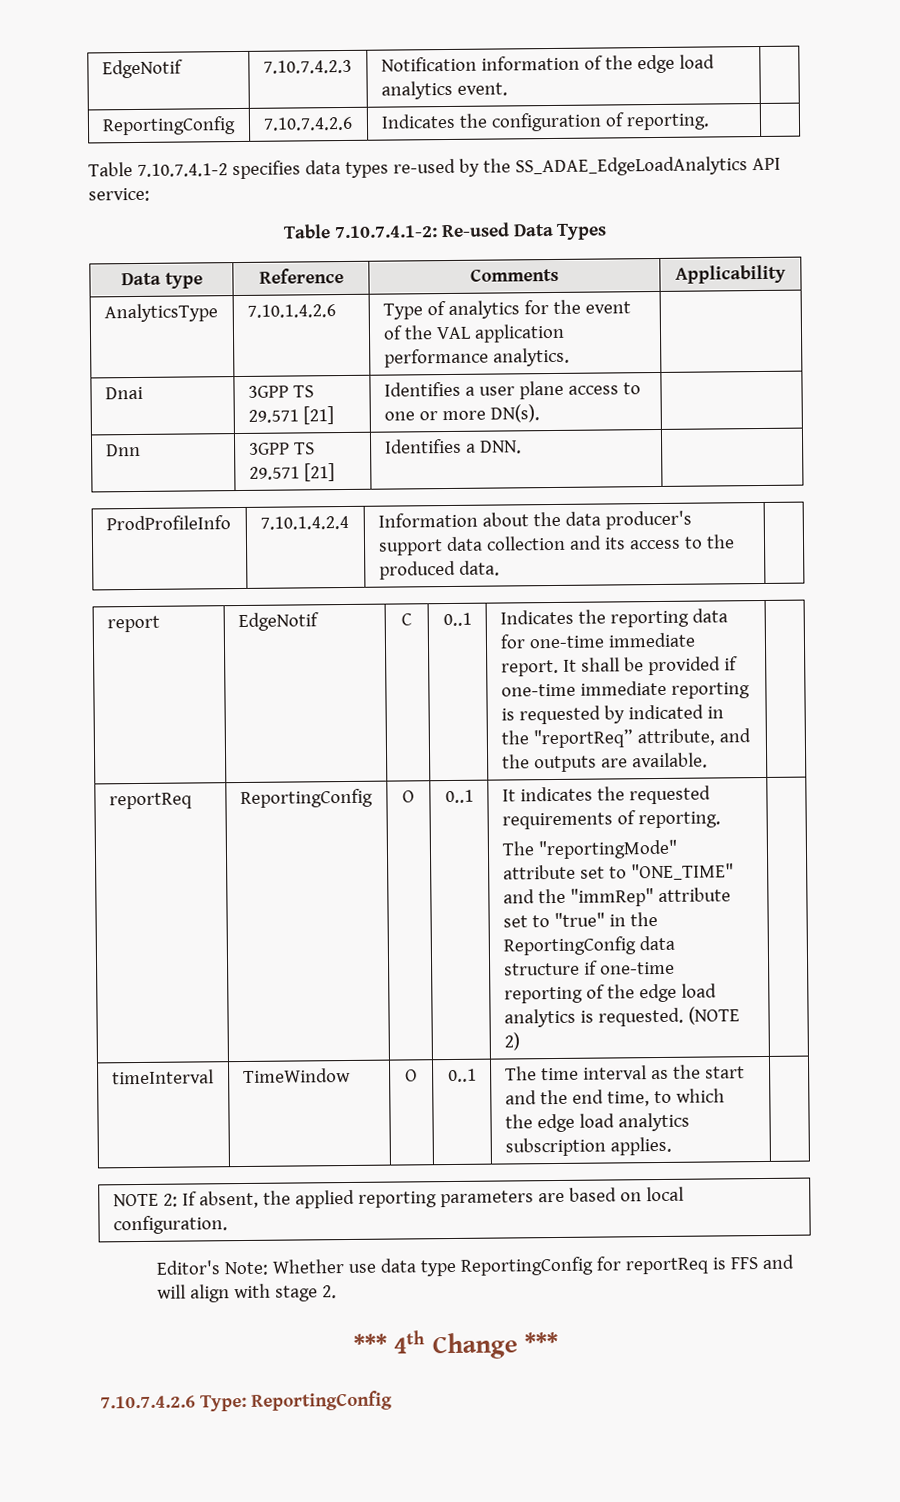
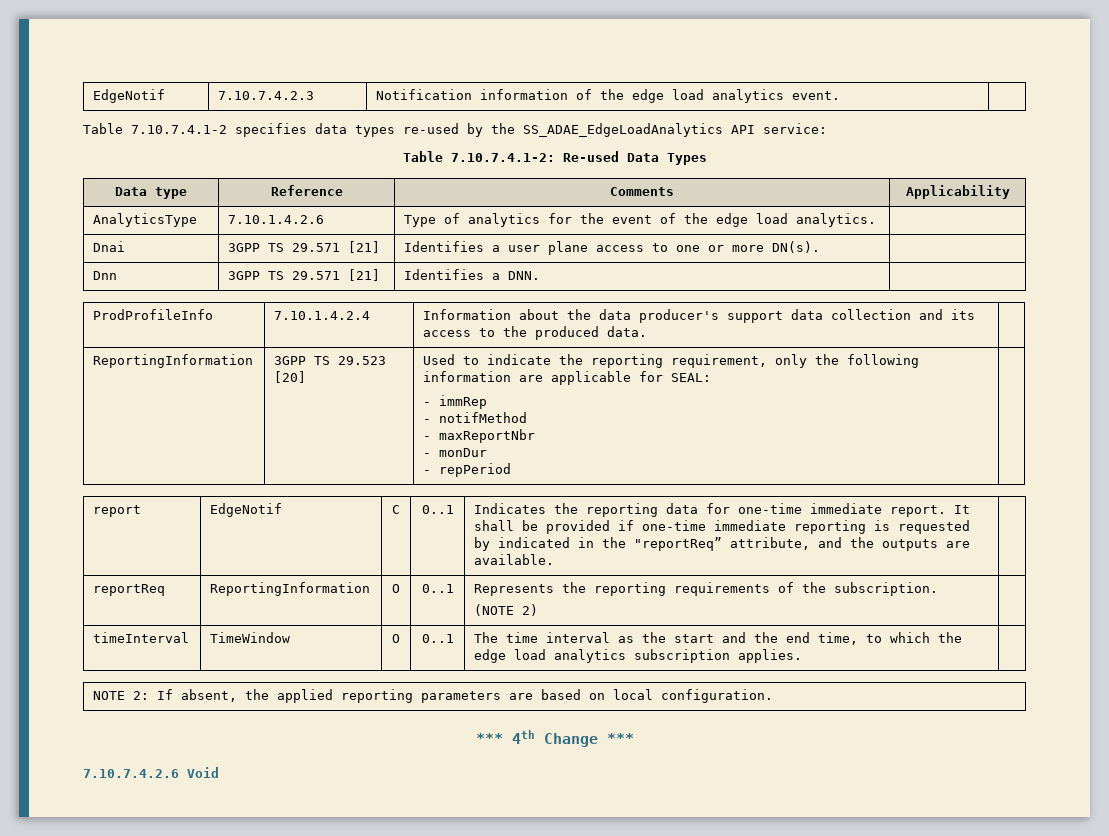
- ReportingConfig | 7.10.7.4.2.6 | Indicates the configuration of reporting. |
- AnalyticsType | 7.10.1.4.2.6 | Type of analytics for the event of the VAL application performance analytics. |
+ AnalyticsType | 7.10.1.4.2.6 | Type of analytics for the event of the edge load analytics. |
+ ReportingInformation | 3GPP TS 29.523 [20] | Used to indicate the reporting requirement, only the following information are applicable for SEAL:
+ - immRep
+ - notifMethod
+ - maxReportNbr
+ - monDur
+ - repPeriod |
- ReportingConfig | O | 0..1 | It indicates the requested requirements of reporting.
- The "reportingMode" attribute set to "ONE_TIME" and the "immRep" attribute set to "true" in the ReportingConfig data structure if one-time reporting of the edge load analytics is requested. (NOTE 2)
+ ReportingInformation | O | 0..1 | Represents the reporting requirements of the subscription.
+ (NOTE 2)
- Editor's Note: Whether use data type ReportingConfig for reportReq is FFS and will align with stage 2.
- 7.10.7.4.2.6 Type: ReportingConfig
+ 7.10.7.4.2.6 Void

